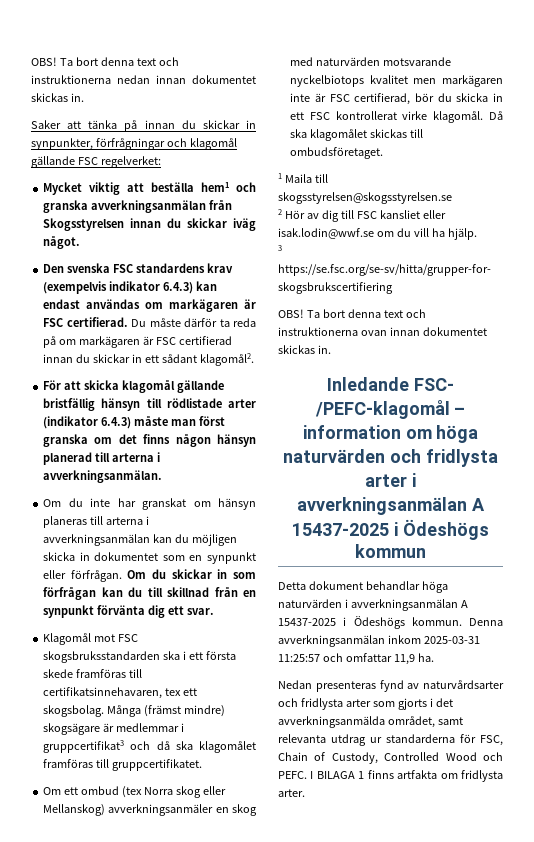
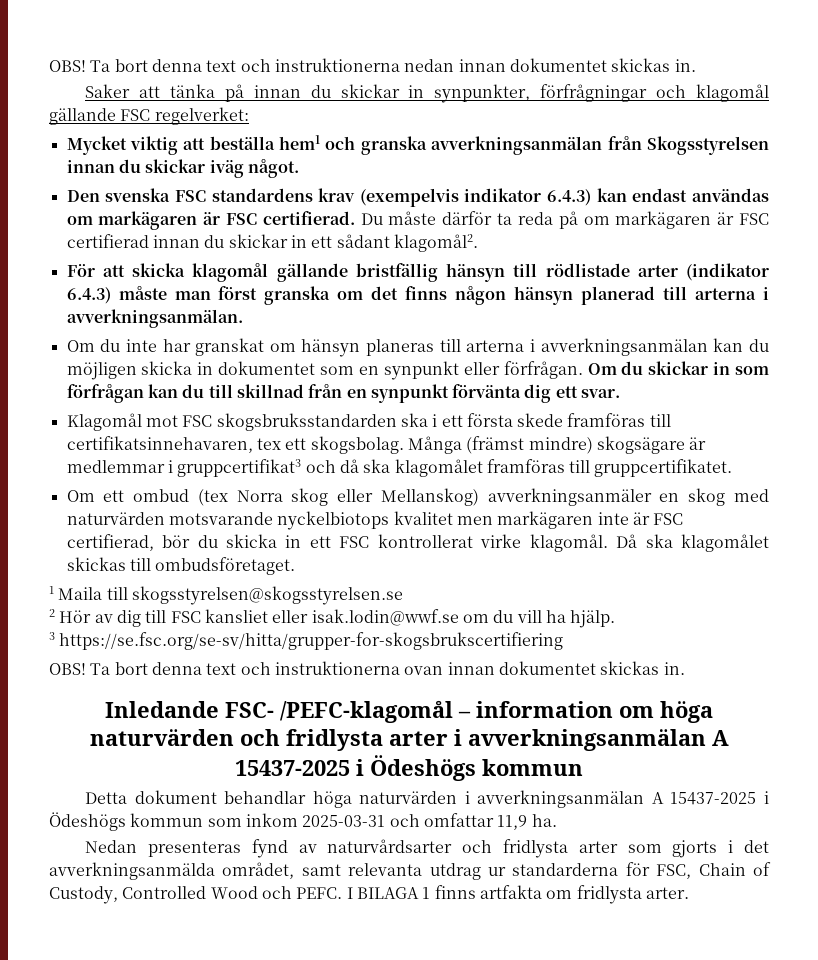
- Detta dokument behandlar höga naturvärden i avverkningsanmälan A 15437-2025 i Ödeshögs kommun. Denna avverkningsanmälan inkom 2025-03-31 11:25:57 och omfattar 11,9 ha.
+ Detta dokument behandlar höga naturvärden i avverkningsanmälan A 15437-2025 i Ödeshögs kommun som inkom 2025-03-31 och omfattar 11,9 ha.

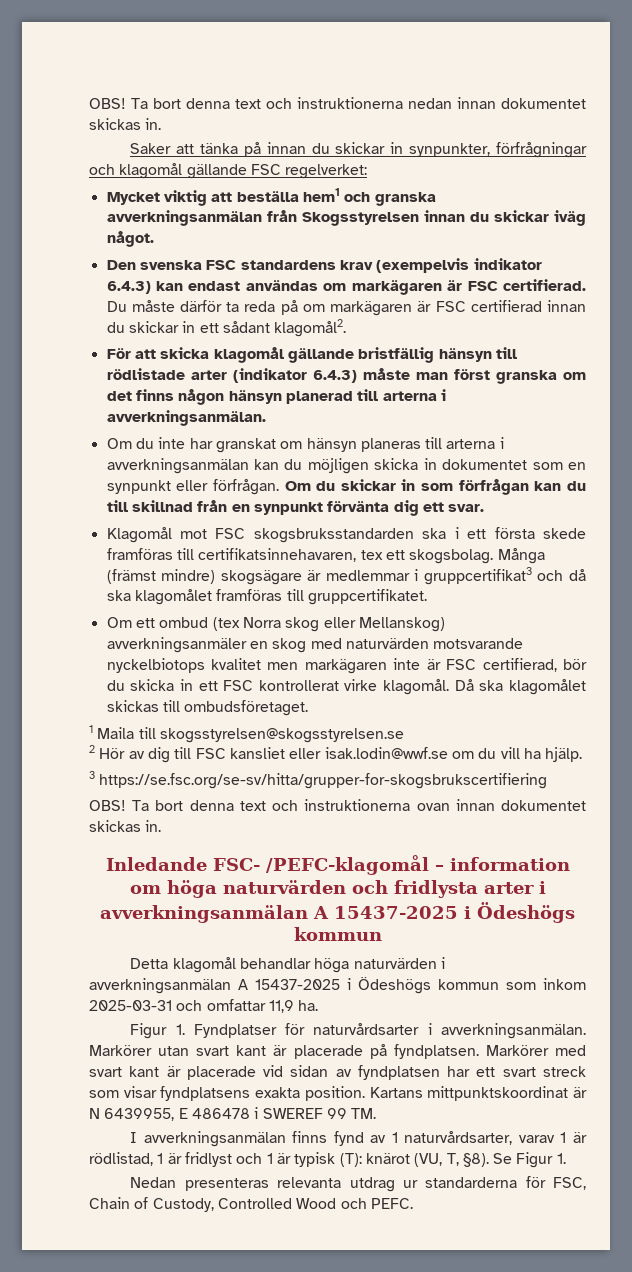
- Detta dokument behandlar höga naturvärden i avverkningsanmälan A 15437-2025 i Ödeshögs kommun som inkom 2025-03-31 och omfattar 11,9 ha.
+ Detta klagomål behandlar höga naturvärden i avverkningsanmälan A 15437-2025 i Ödeshögs kommun som inkom 2025-03-31 och omfattar 11,9 ha.
- Nedan presenteras fynd av naturvårdsarter och fridlysta arter som gjorts i det avverkningsanmälda området, samt relevanta utdrag ur standarderna för FSC, Chain of Custody, Controlled Wood och PEFC. I BILAGA 1 finns artfakta om fridlysta arter.
+ Figur 1. Fyndplatser för naturvårdsarter i avverkningsanmälan. Markörer utan svart kant är placerade på fyndplatsen. Markörer med svart kant är placerade vid sidan av fyndplatsen har ett svart streck som visar fyndplatsens exakta position. Kartans mittpunktskoordinat är N 6439955, E 486478 i SWEREF 99 TM.
+ I avverkningsanmälan finns fynd av 1 naturvårdsarter, varav 1 är rödlistad, 1 är fridlyst och 1 är typisk (T): knärot (VU, T, §8). Se Figur 1.
+ Nedan presenteras relevanta utdrag ur standarderna för FSC, Chain of Custody, Controlled Wood och PEFC.

